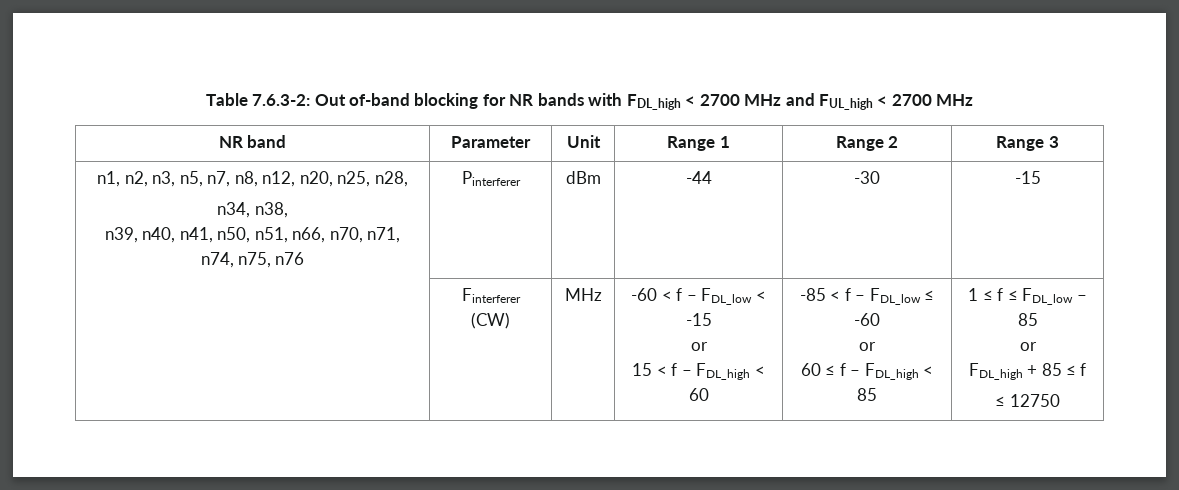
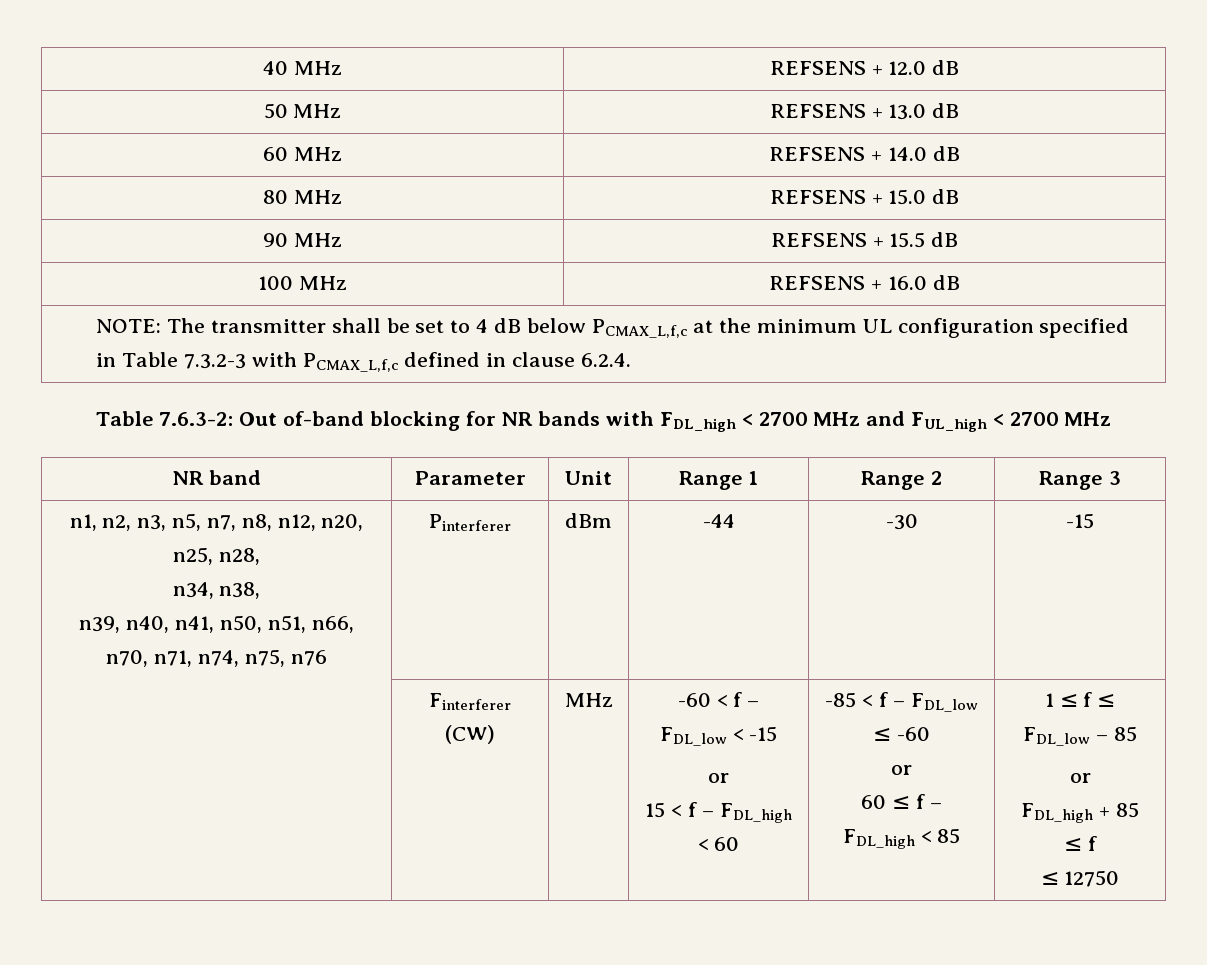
+ 40 MHz | REFSENS + 12.0 dB
+ 50 MHz | REFSENS + 13.0 dB
+ 60 MHz | REFSENS + 14.0 dB
+ 80 MHz | REFSENS + 15.0 dB
+ 90 MHz | REFSENS + 15.5 dB
+ 100 MHz | REFSENS + 16.0 dB
+ NOTE: The transmitter shall be set to 4 dB below PCMAX_L,f,c at the minimum UL configuration specified in Table 7.3.2-3 with PCMAX_L,f,c defined in clause 6.2.4.

